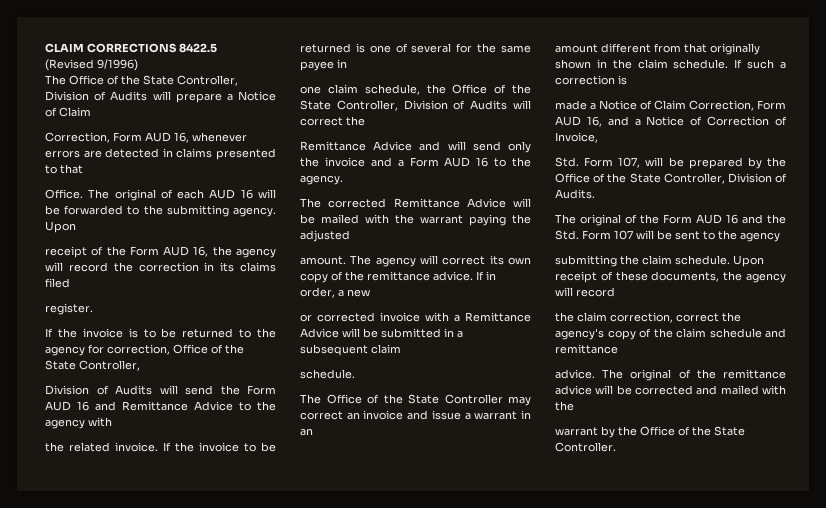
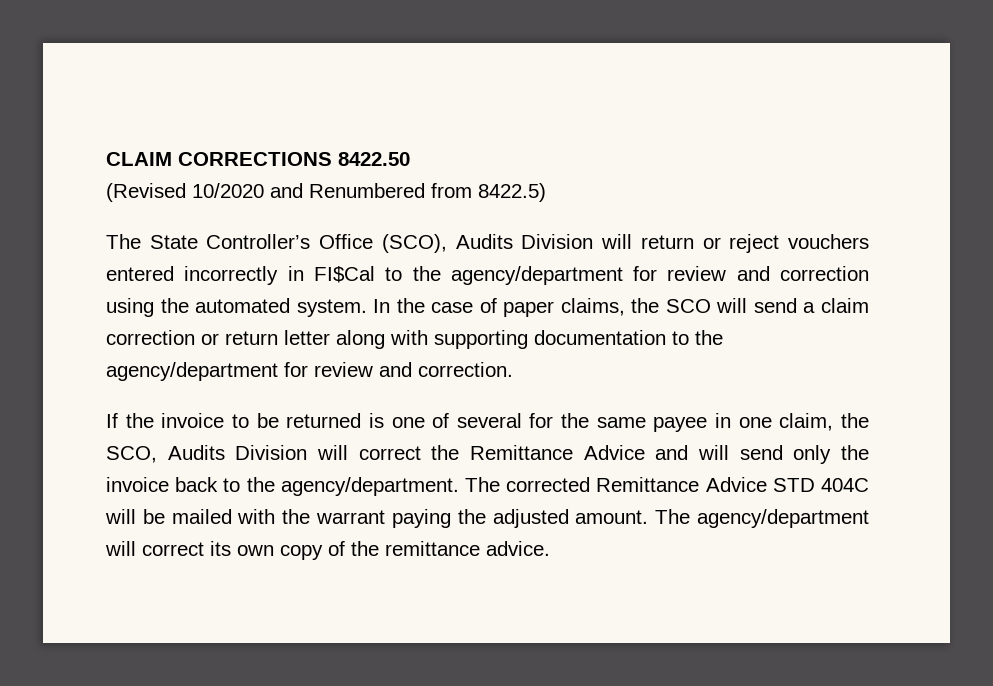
- CLAIM CORRECTIONS 8422.5
+ CLAIM CORRECTIONS 8422.50
- (Revised 9/1996)
- The Office of the State Controller, Division of Audits will prepare a Notice of Claim
- Correction, Form AUD 16, whenever errors are detected in claims presented to that
- Office. The original of each AUD 16 will be forwarded to the submitting agency. Upon
- receipt of the Form AUD 16, the agency will record the correction in its claims filed
- register.
- If the invoice is to be returned to the agency for correction, Office of the State Controller,
- Division of Audits will send the Form AUD 16 and Remittance Advice to the agency with
- the related invoice. If the invoice to be returned is one of several for the same payee in
- one claim schedule, the Office of the State Controller, Division of Audits will correct the
- Remittance Advice and will send only the invoice and a Form AUD 16 to the agency.
- The corrected Remittance Advice will be mailed with the warrant paying the adjusted
- amount.
+ (Revised 10/2020 and Renumbered from 8422.5)
+ The State Controller’s Office (SCO), Audits Division will return or reject vouchers entered incorrectly in FI$Cal to the agency/department for review and correction using the automated system. In the case of paper claims, the SCO will send a claim correction or return letter along with supporting documentation to the agency/department for review and correction.
+ If the invoice to be returned is one of several for the same payee in one claim, the SCO, Audits Division will correct the Remittance Advice and will send only the invoice back to the agency/department. The corrected Remittance Advice STD 404C will be mailed with the warrant paying the adjusted amount.
- The agency will correct its own copy of the remittance advice. If in order, a new
- or corrected invoice with a Remittance Advice will be submitted in a subsequent claim
- schedule.
- The Office of the State Controller may correct an invoice and issue a warrant in an
- amount different from that originally shown in the claim schedule. If such a correction is
- made a Notice of Claim Correction, Form AUD 16, and a Notice of Correction of Invoice,
- Std. Form 107, will be prepared by the Office of the State Controller, Division of Audits.
- The original of the Form AUD 16 and the Std. Form 107 will be sent to the agency
- submitting the claim schedule. Upon receipt of these documents, the agency will record
- the claim correction, correct the agency's copy of the claim schedule and remittance
- advice. The original of the remittance advice will be corrected and mailed with the
- warrant by the Office of the State Controller.
+ The agency/department will correct its own copy of the remittance advice.

